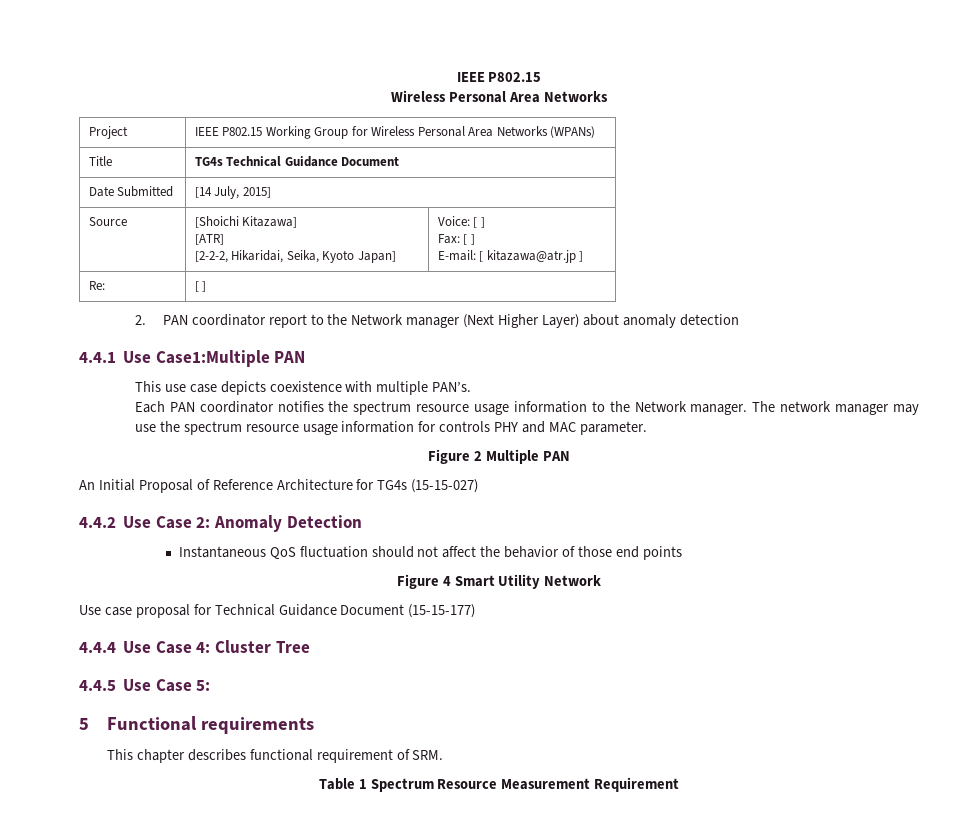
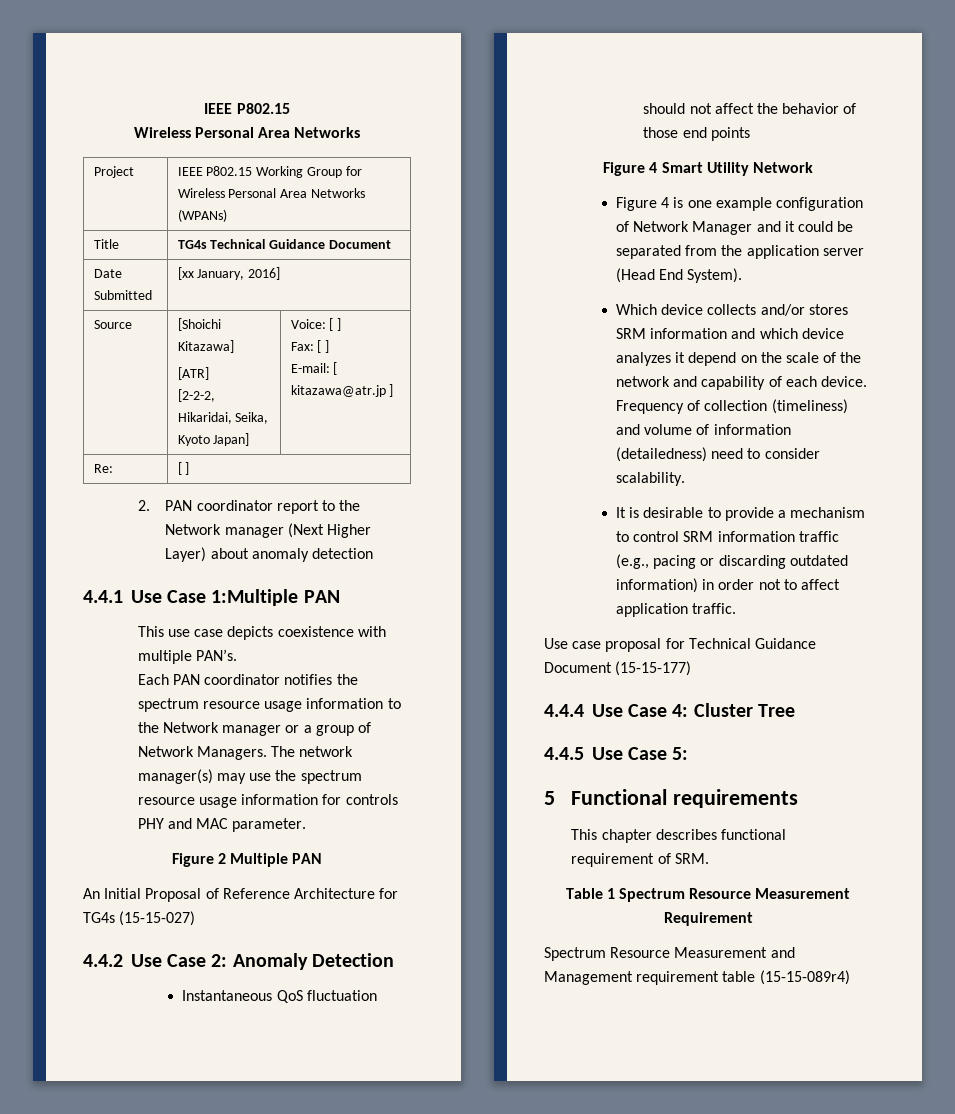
- Date Submitted | [14 July, 2015]
+ Date Submitted | [xx January, 2016]
- 4.4.1 Use Case1:Multiple PAN
+ 4.4.1 Use Case 1:Multiple PAN
- Each PAN coordinator notifies the spectrum resource usage information to the Network manager.
+ Each PAN coordinator notifies the spectrum resource usage information to the Network manager or a group of Network Managers.
- The network manager may use the spectrum resource usage information for controls PHY and MAC parameter.
+ The network manager(s) may use the spectrum resource usage information for controls PHY and MAC parameter.
+ Figure 4 is one example configuration of Network Manager and it could be separated from the application server (Head End System).
+ Which device collects and/or stores SRM information and which device analyzes it depend on the scale of the network and capability of each device. Frequency of collection (timeliness) and volume of information (detailedness) need to consider scalability.
+ It is desirable to provide a mechanism to control SRM information traffic (e.g., pacing or discarding outdated information) in order not to affect application traffic.
+ Spectrum Resource Measurement and Management requirement table (15-15-089r4)

